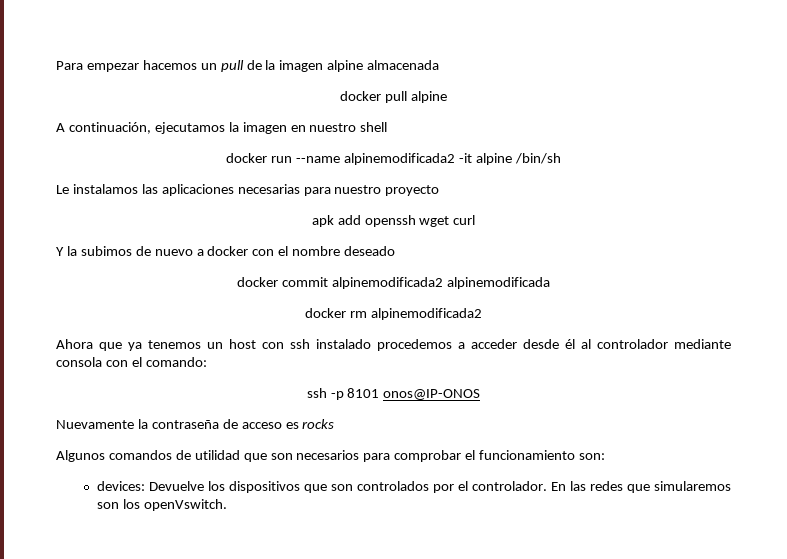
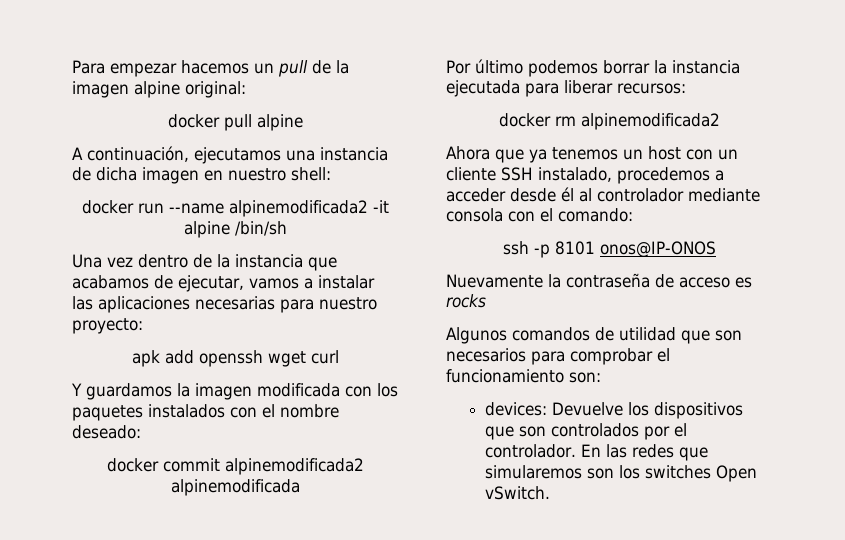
- Para empezar hacemos un pull de la imagen alpine almacenada
+ Para empezar hacemos un pull de la imagen alpine original:
- A continuación, ejecutamos la imagen en nuestro shell
+ A continuación, ejecutamos una instancia de dicha imagen en nuestro shell:
- Le instalamos las aplicaciones necesarias para nuestro proyecto
+ Una vez dentro de la instancia que acabamos de ejecutar, vamos a instalar las aplicaciones necesarias para nuestro proyecto:
- Y la subimos de nuevo a docker con el nombre deseado
+ Y guardamos la imagen modificada con los paquetes instalados con el nombre deseado:
+ Por último podemos borrar la instancia ejecutada para liberar recursos:
- Ahora que ya tenemos un host con ssh instalado procedemos a acceder desde él al controlador mediante consola con el comando:
+ Ahora que ya tenemos un host con un cliente SSH instalado, procedemos a acceder desde él al controlador mediante consola con el comando:
- En las redes que simularemos son los openVswitch.
+ En las redes que simularemos son los switches Open vSwitch.

